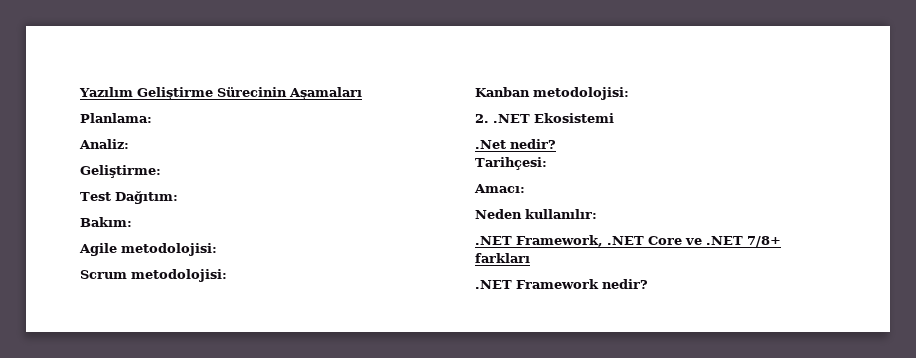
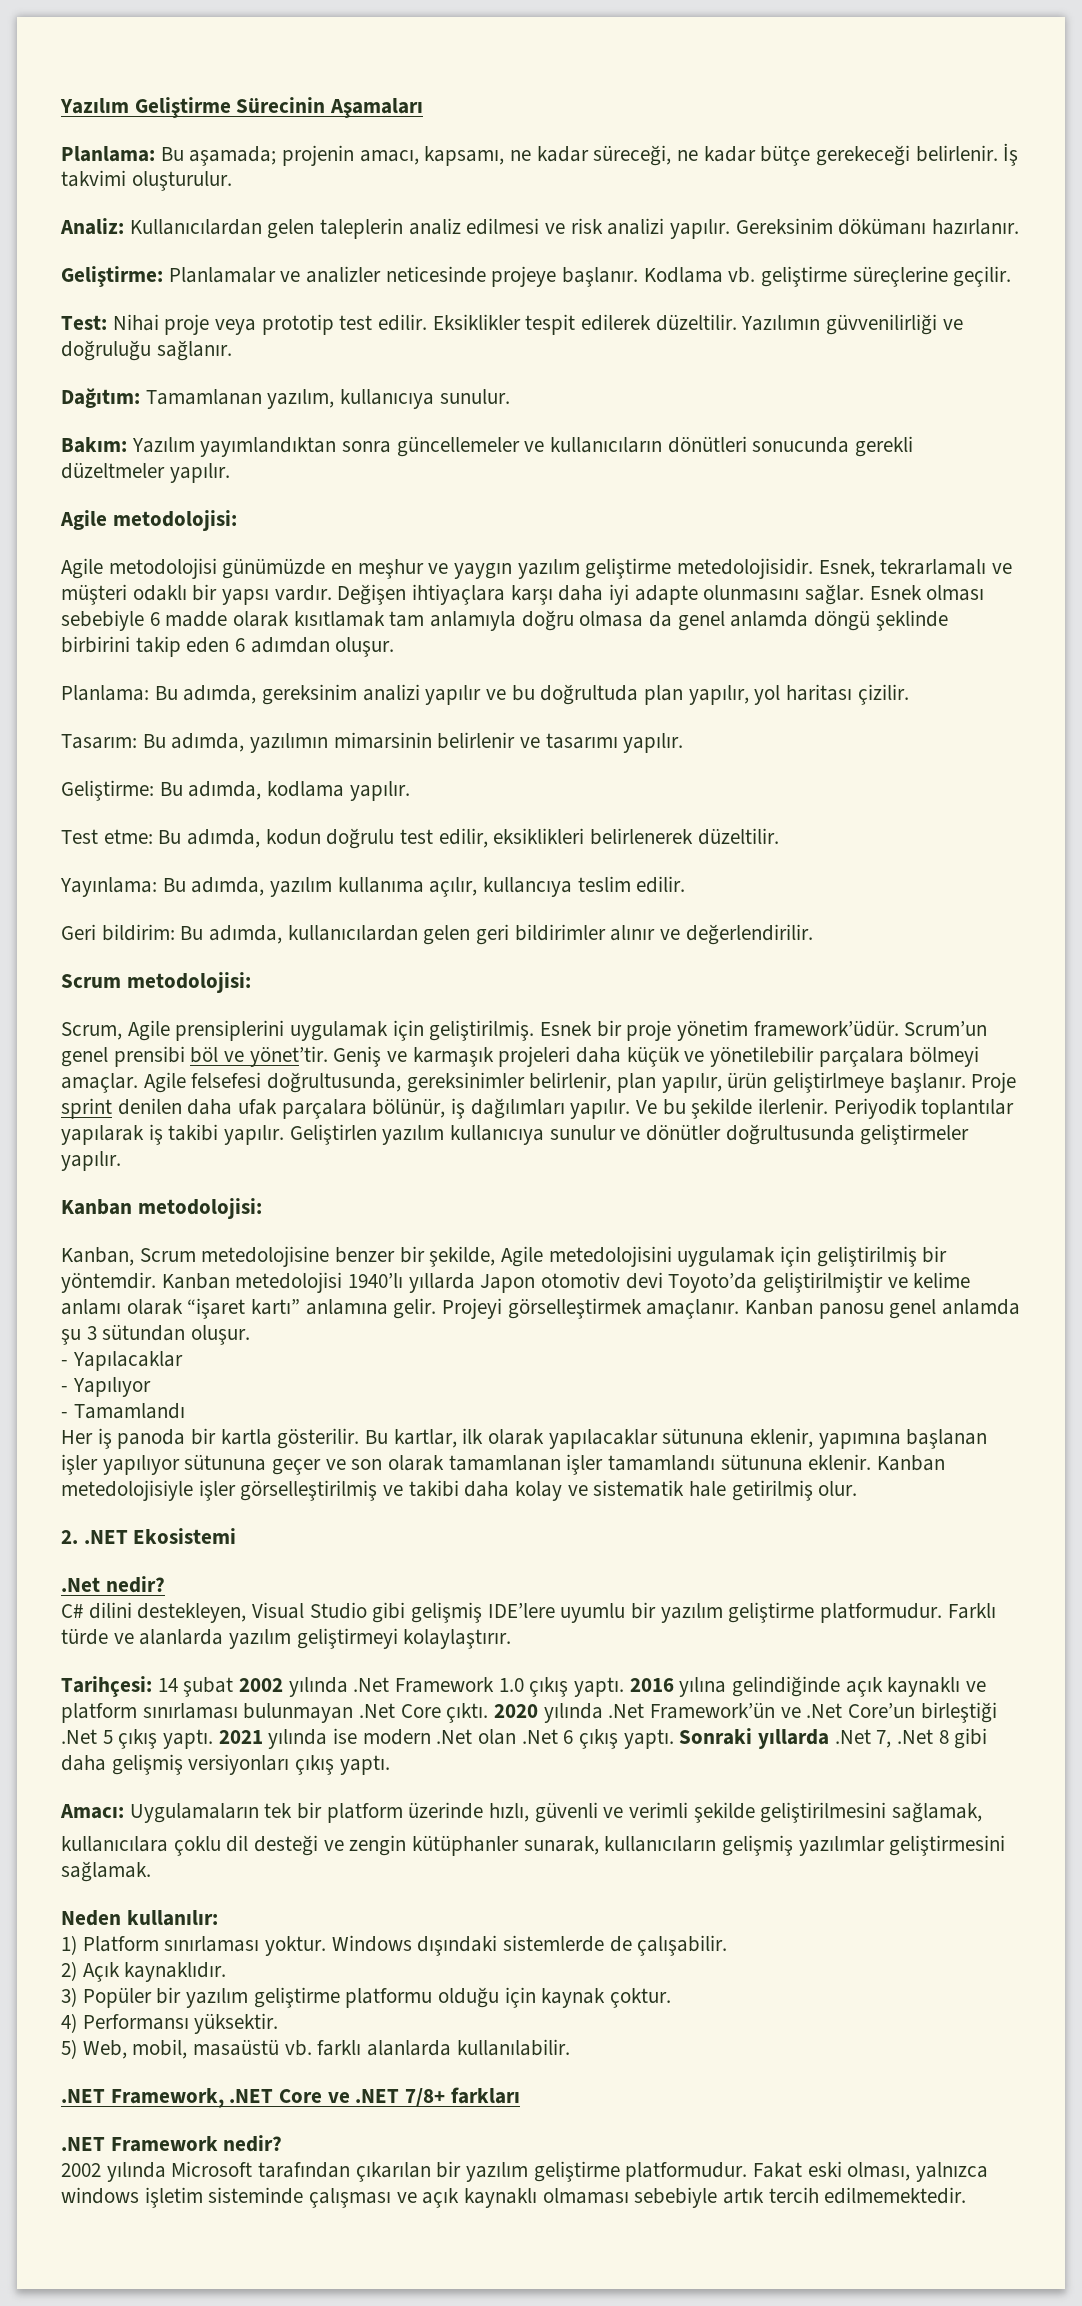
- Planlama:
- Analiz:
- Geliştirme:
- Test Dağıtım:
- Bakım:
+ Planlama: Bu aşamada; projenin amacı, kapsamı, ne kadar süreceği, ne kadar bütçe gerekeceği belirlenir. İş takvimi oluşturulur.
+ Analiz: Kullanıcılardan gelen taleplerin analiz edilmesi ve risk analizi yapılır. Gereksinim dökümanı hazırlanır.
+ Geliştirme: Planlamalar ve analizler neticesinde projeye başlanır. Kodlama vb. geliştirme süreçlerine geçilir.
+ Test: Nihai proje veya prototip test edilir. Eksiklikler tespit edilerek düzeltilir. Yazılımın güvvenilirliği ve doğruluğu sağlanır.
+ Dağıtım: Tamamlanan yazılım, kullanıcıya sunulur.
+ Bakım: Yazılım yayımlandıktan sonra güncellemeler ve kullanıcıların dönütleri sonucunda gerekli düzeltmeler yapılır.
  Agile metodolojisi:
+ Agile metodolojisi günümüzde en meşhur ve yaygın yazılım geliştirme metedolojisidir. Esnek, tekrarlamalı ve müşteri odaklı bir yapsı vardır. Değişen ihtiyaçlara karşı daha iyi adapte olunmasını sağlar. Esnek olması sebebiyle 6 madde olarak kısıtlamak tam anlamıyla doğru olmasa da genel anlamda döngü şeklinde birbirini takip eden 6 adımdan oluşur.
+ Planlama: Bu adımda, gereksinim analizi yapılır ve bu doğrultuda plan yapılır, yol haritası çizilir.
+ Tasarım: Bu adımda, yazılımın mimarsinin belirlenir ve tasarımı yapılır.
+ Geliştirme: Bu adımda, kodlama yapılır.
+ Test etme: Bu adımda, kodun doğrulu test edilir, eksiklikleri belirlenerek düzeltilir.
+ Yayınlama: Bu adımda, yazılım kullanıma açılır, kullancıya teslim edilir.
+ Geri bildirim: Bu adımda, kullanıcılardan gelen geri bildirimler alınır ve değerlendirilir.
  Scrum metodolojisi:
+ Scrum, Agile prensiplerini uygulamak için geliştirilmiş. Esnek bir proje yönetim framework’üdür. Scrum’un genel prensibi böl ve yönet’tir. Geniş ve karmaşık projeleri daha küçük ve yönetilebilir parçalara bölmeyi amaçlar. Agile felsefesi doğrultusunda, gereksinimler belirlenir, plan yapılır, ürün geliştirlmeye başlanır. Proje sprint denilen daha ufak parçalara bölünür, iş dağılımları yapılır. Ve bu şekilde ilerlenir. Periyodik toplantılar yapılarak iş takibi yapılır. Geliştirlen yazılım kullanıcıya sunulur ve dönütler doğrultusunda geliştirmeler yapılır.
  Kanban metodolojisi:
+ Kanban, Scrum metedolojisine benzer bir şekilde, Agile metedolojisini uygulamak için geliştirilmiş bir yöntemdir. Kanban metedolojisi 1940’lı yıllarda Japon otomotiv devi Toyoto’da geliştirilmiştir ve kelime anlamı olarak “işaret kartı” anlamına gelir. Projeyi görselleştirmek amaçlanır. Kanban panosu genel anlamda şu 3 sütundan oluşur.
+ - Yapılacaklar
+ - Yapılıyor
+ - Tamamlandı
+ Her iş panoda bir kartla gösterilir. Bu kartlar, ilk olarak yapılacaklar sütununa eklenir, yapımına başlanan işler yapılıyor sütununa geçer ve son olarak tamamlanan işler tamamlandı sütununa eklenir. Kanban metedolojisiyle işler görselleştirilmiş ve takibi daha kolay ve sistematik hale getirilmiş olur.
- Tarihçesi:
- Amacı:
+ C# dilini destekleyen, Visual Studio gibi gelişmiş IDE’lere uyumlu bir yazılım geliştirme platformudur. Farklı türde ve alanlarda yazılım geliştirmeyi kolaylaştırır.
+ Tarihçesi: 14 şubat 2002 yılında .Net Framework 1.0 çıkış yaptı. 2016 yılına gelindiğinde açık kaynaklı ve platform sınırlaması bulunmayan .Net Core çıktı. 2020 yılında .Net Framework’ün ve .Net Core’un birleştiği .Net 5 çıkış yaptı. 2021 yılında ise modern .Net olan .Net 6 çıkış yaptı. Sonraki yıllarda .Net 7, .Net 8 gibi daha gelişmiş versiyonları çıkış yaptı.
+ Amacı: Uygulamaların tek bir platform üzerinde hızlı, güvenli ve verimli şekilde geliştirilmesini sağlamak,
+ kullanıcılara çoklu dil desteği ve zengin kütüphanler sunarak, kullanıcıların gelişmiş yazılımlar geliştirmesini sağlamak.
  Neden kullanılır:
+ 1) Platform sınırlaması yoktur. Windows dışındaki sistemlerde de çalışabilir.
+ 2) Açık kaynaklıdır.
+ 3) Popüler bir yazılım geliştirme platformu olduğu için kaynak çoktur.
+ 4) Performansı yüksektir.
+ 5) Web, mobil, masaüstü vb. farklı alanlarda kullanılabilir.
+ 2002 yılında Microsoft tarafından çıkarılan bir yazılım geliştirme platformudur. Fakat eski olması, yalnızca windows işletim sisteminde çalışması ve açık kaynaklı olmaması sebebiyle artık tercih edilmemektedir.

